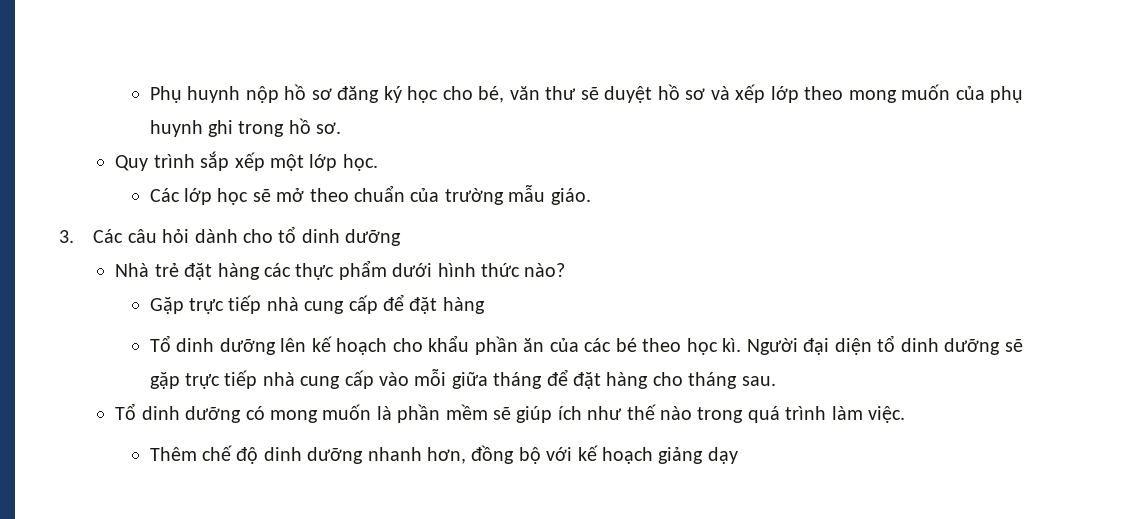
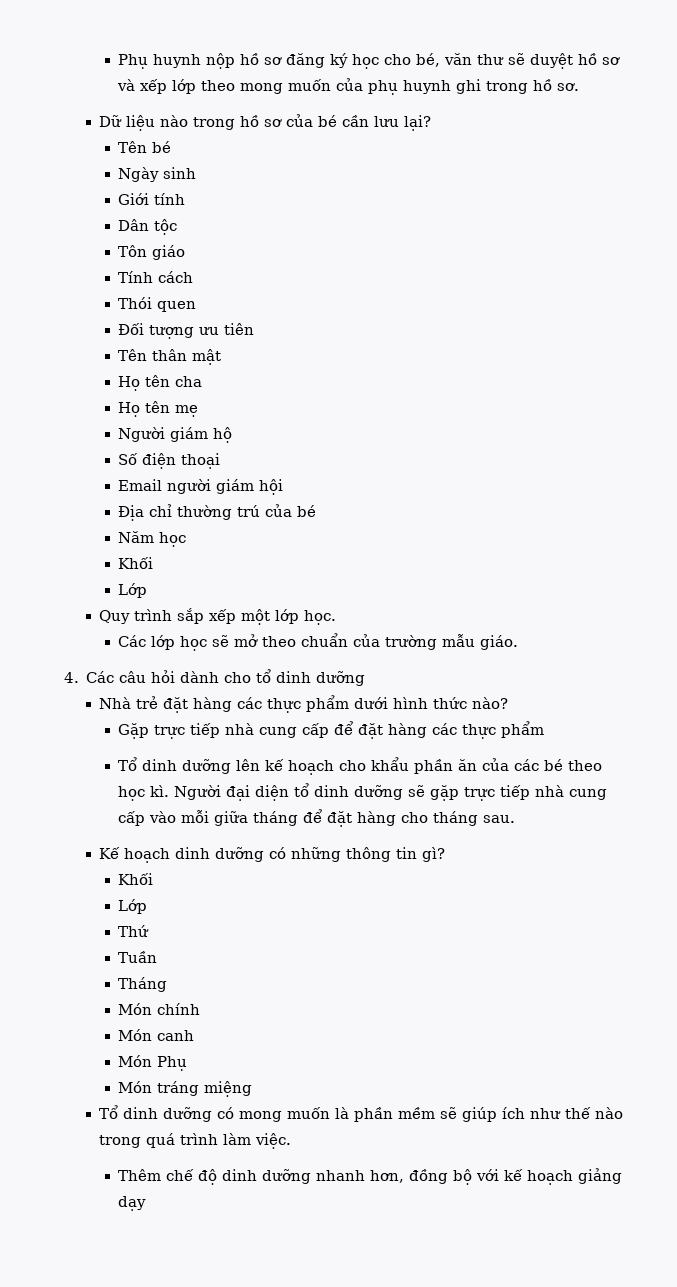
+ Dữ liệu nào trong hồ sơ của bé cần lưu lại?
+ Tên bé
+ Ngày sinh
+ Giới tính
+ Dân tộc
+ Tôn giáo
+ Tính cách
+ Thói quen
+ Đối tượng ưu tiên
+ Tên thân mật
+ Họ tên cha
+ Họ tên mẹ
+ Người giám hộ
+ Số điện thoại
+ Email người giám hội
+ Địa chỉ thường trú của bé
+ Năm học
+ Khối
+ Lớp
- 3. Các câu hỏi dành cho tổ dinh dưỡng
+ 4. Các câu hỏi dành cho tổ dinh dưỡng
- Gặp trực tiếp nhà cung cấp để đặt hàng
+ Gặp trực tiếp nhà cung cấp để đặt hàng các thực phẩm
+ Kế hoạch dinh dưỡng có những thông tin gì?
+ Khối
+ Lớp
+ Thứ
+ Tuần
+ Tháng
+ Món chính
+ Món canh
+ Món Phụ
+ Món tráng miệng

